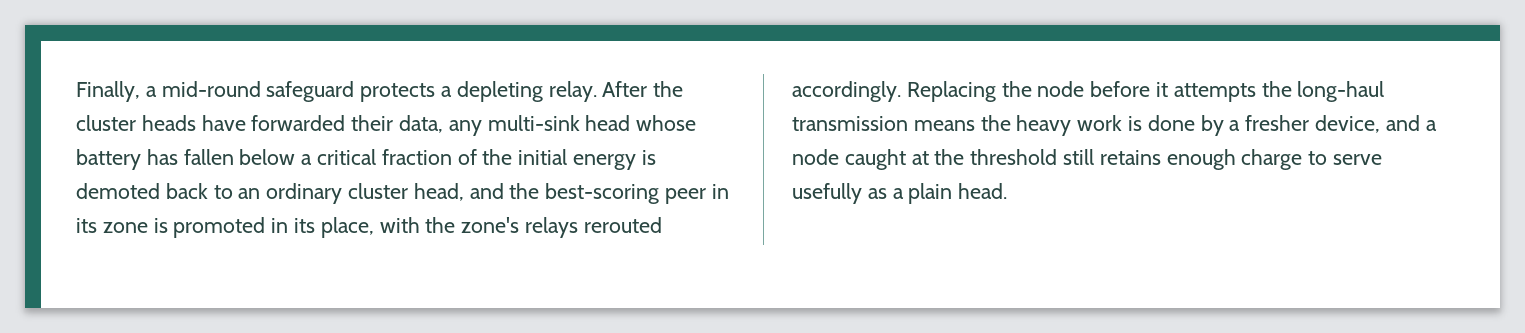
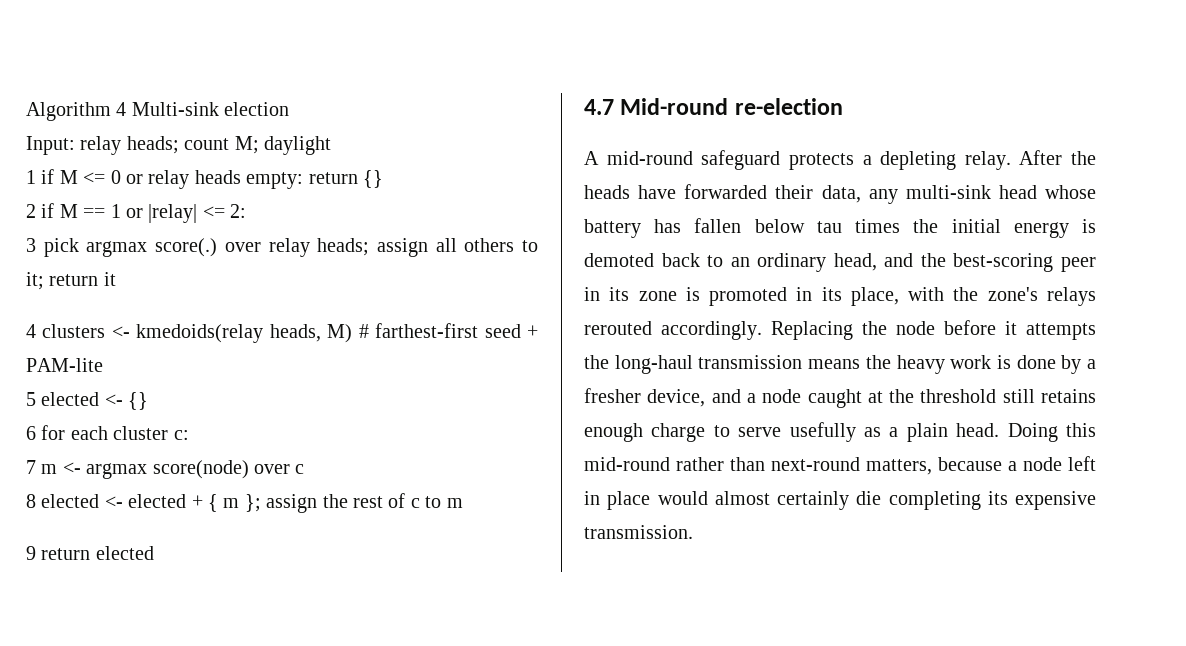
- Finally, a mid-round safeguard protects a depleting relay.
+ Algorithm 4 Multi-sink election
+ Input: relay heads; count M; daylight
+ 1 if M <= 0 or relay heads empty: return {}
+ 2 if M == 1 or |relay| <= 2:
+ 3 pick argmax score(.) over relay heads; assign all others to it; return it
+ 4 clusters <- kmedoids(relay heads, M) # farthest-first seed + PAM-lite
+ 5 elected <- {}
+ 6 for each cluster c:
+ 7 m <- argmax score(node) over c
+ 8 elected <- elected + { m }; assign the rest of c to m
+ 9 return elected
+ 4.7 Mid-round re-election
+ A mid-round safeguard protects a depleting relay.
- After the cluster heads have forwarded their data, any multi-sink head whose battery has fallen below a critical fraction of the initial energy is demoted back to an ordinary cluster head, and the best-scoring peer in its zone is promoted in its place, with the zone's relays rerouted accordingly.
+ After the heads have forwarded their data, any multi-sink head whose battery has fallen below tau times the initial energy is demoted back to an ordinary head, and the best-scoring peer in its zone is promoted in its place, with the zone's relays rerouted accordingly.
+ Doing this mid-round rather than next-round matters, because a node left in place would almost certainly die completing its expensive transmission.

